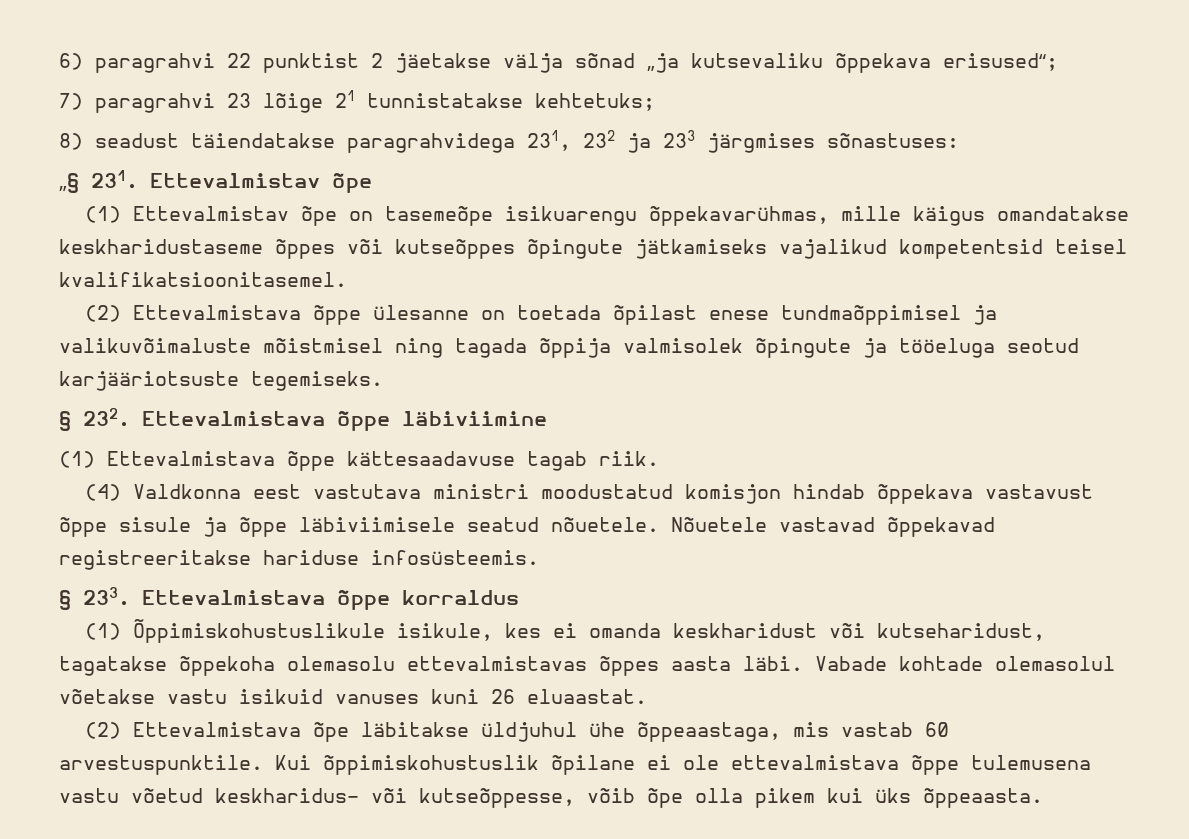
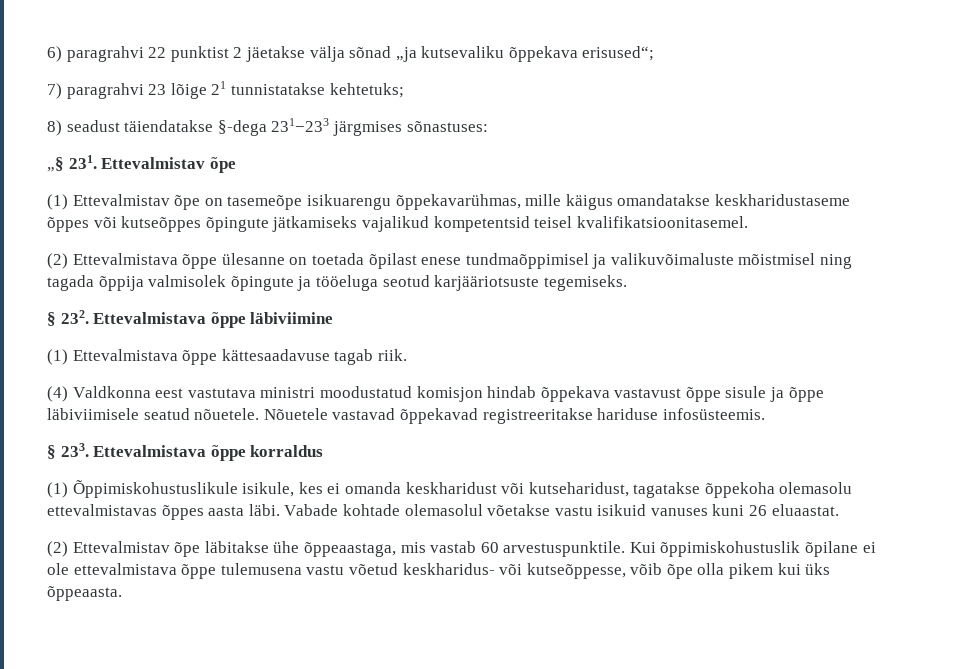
- 8) seadust täiendatakse paragrahvidega 231, 232 ja 233 järgmises sõnastuses:
+ 8) seadust täiendatakse §-dega 231−233 järgmises sõnastuses:
- (2) Ettevalmistava õpe läbitakse üldjuhul ühe õppeaastaga, mis vastab 60 arvestuspunktile.
+ (2) Ettevalmistav õpe läbitakse ühe õppeaastaga, mis vastab 60 arvestuspunktile.

